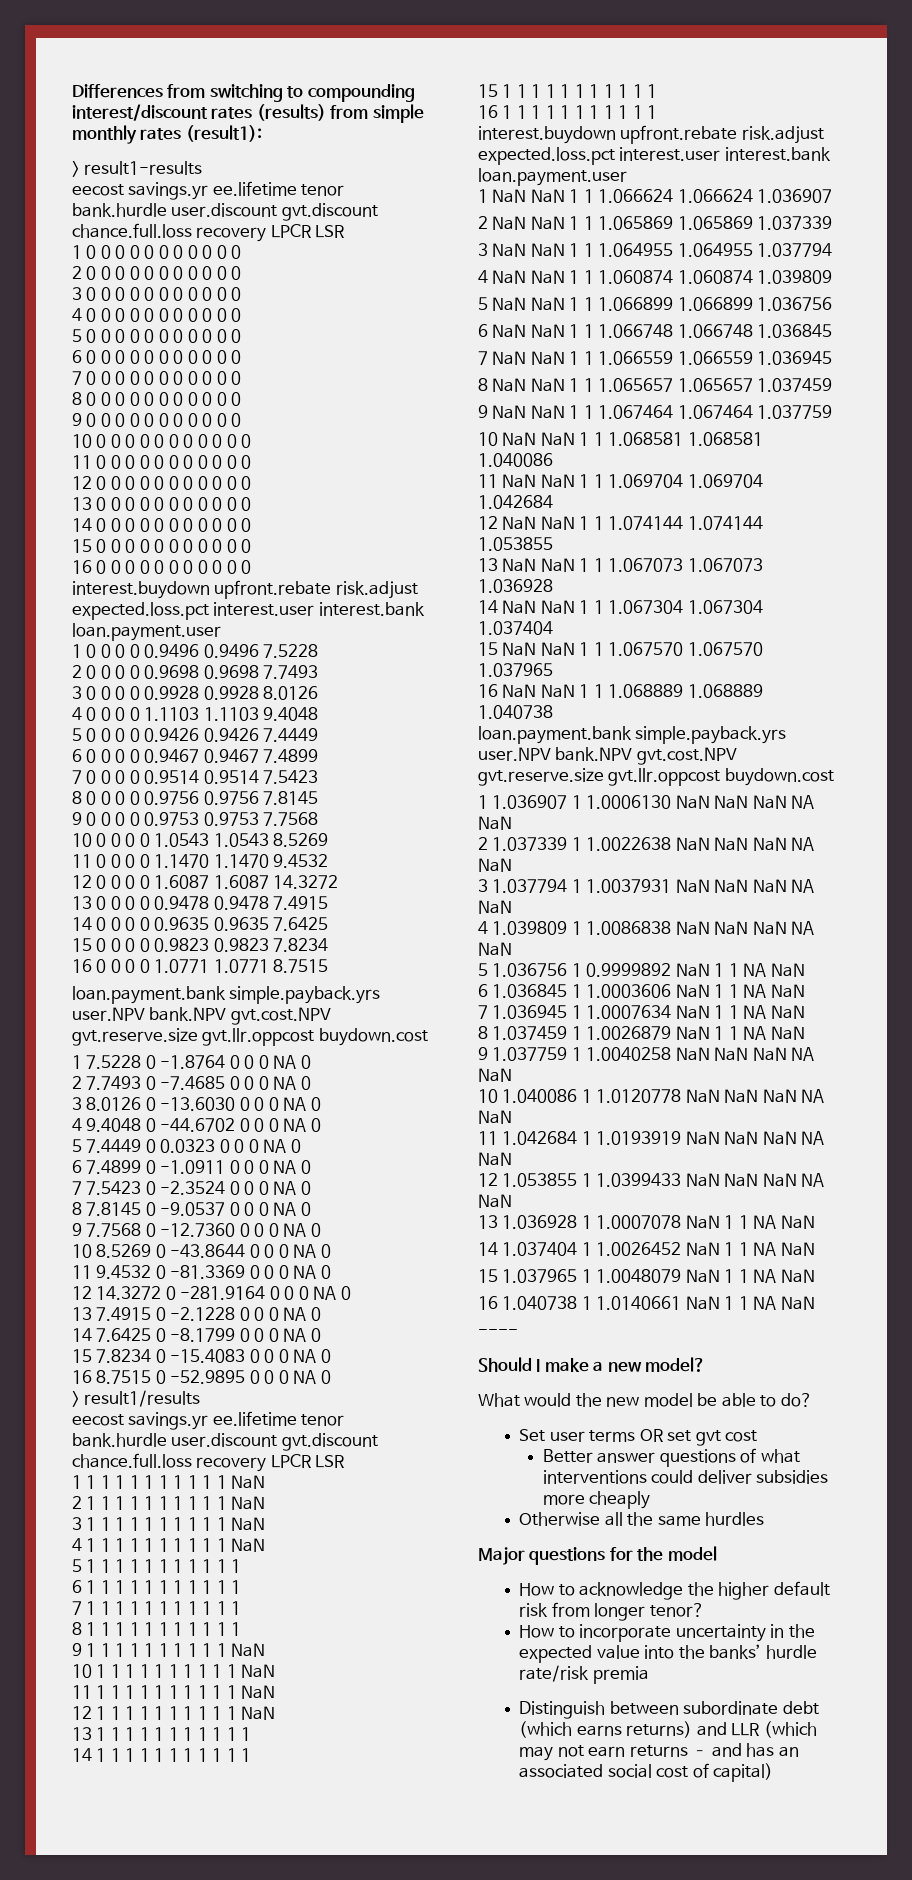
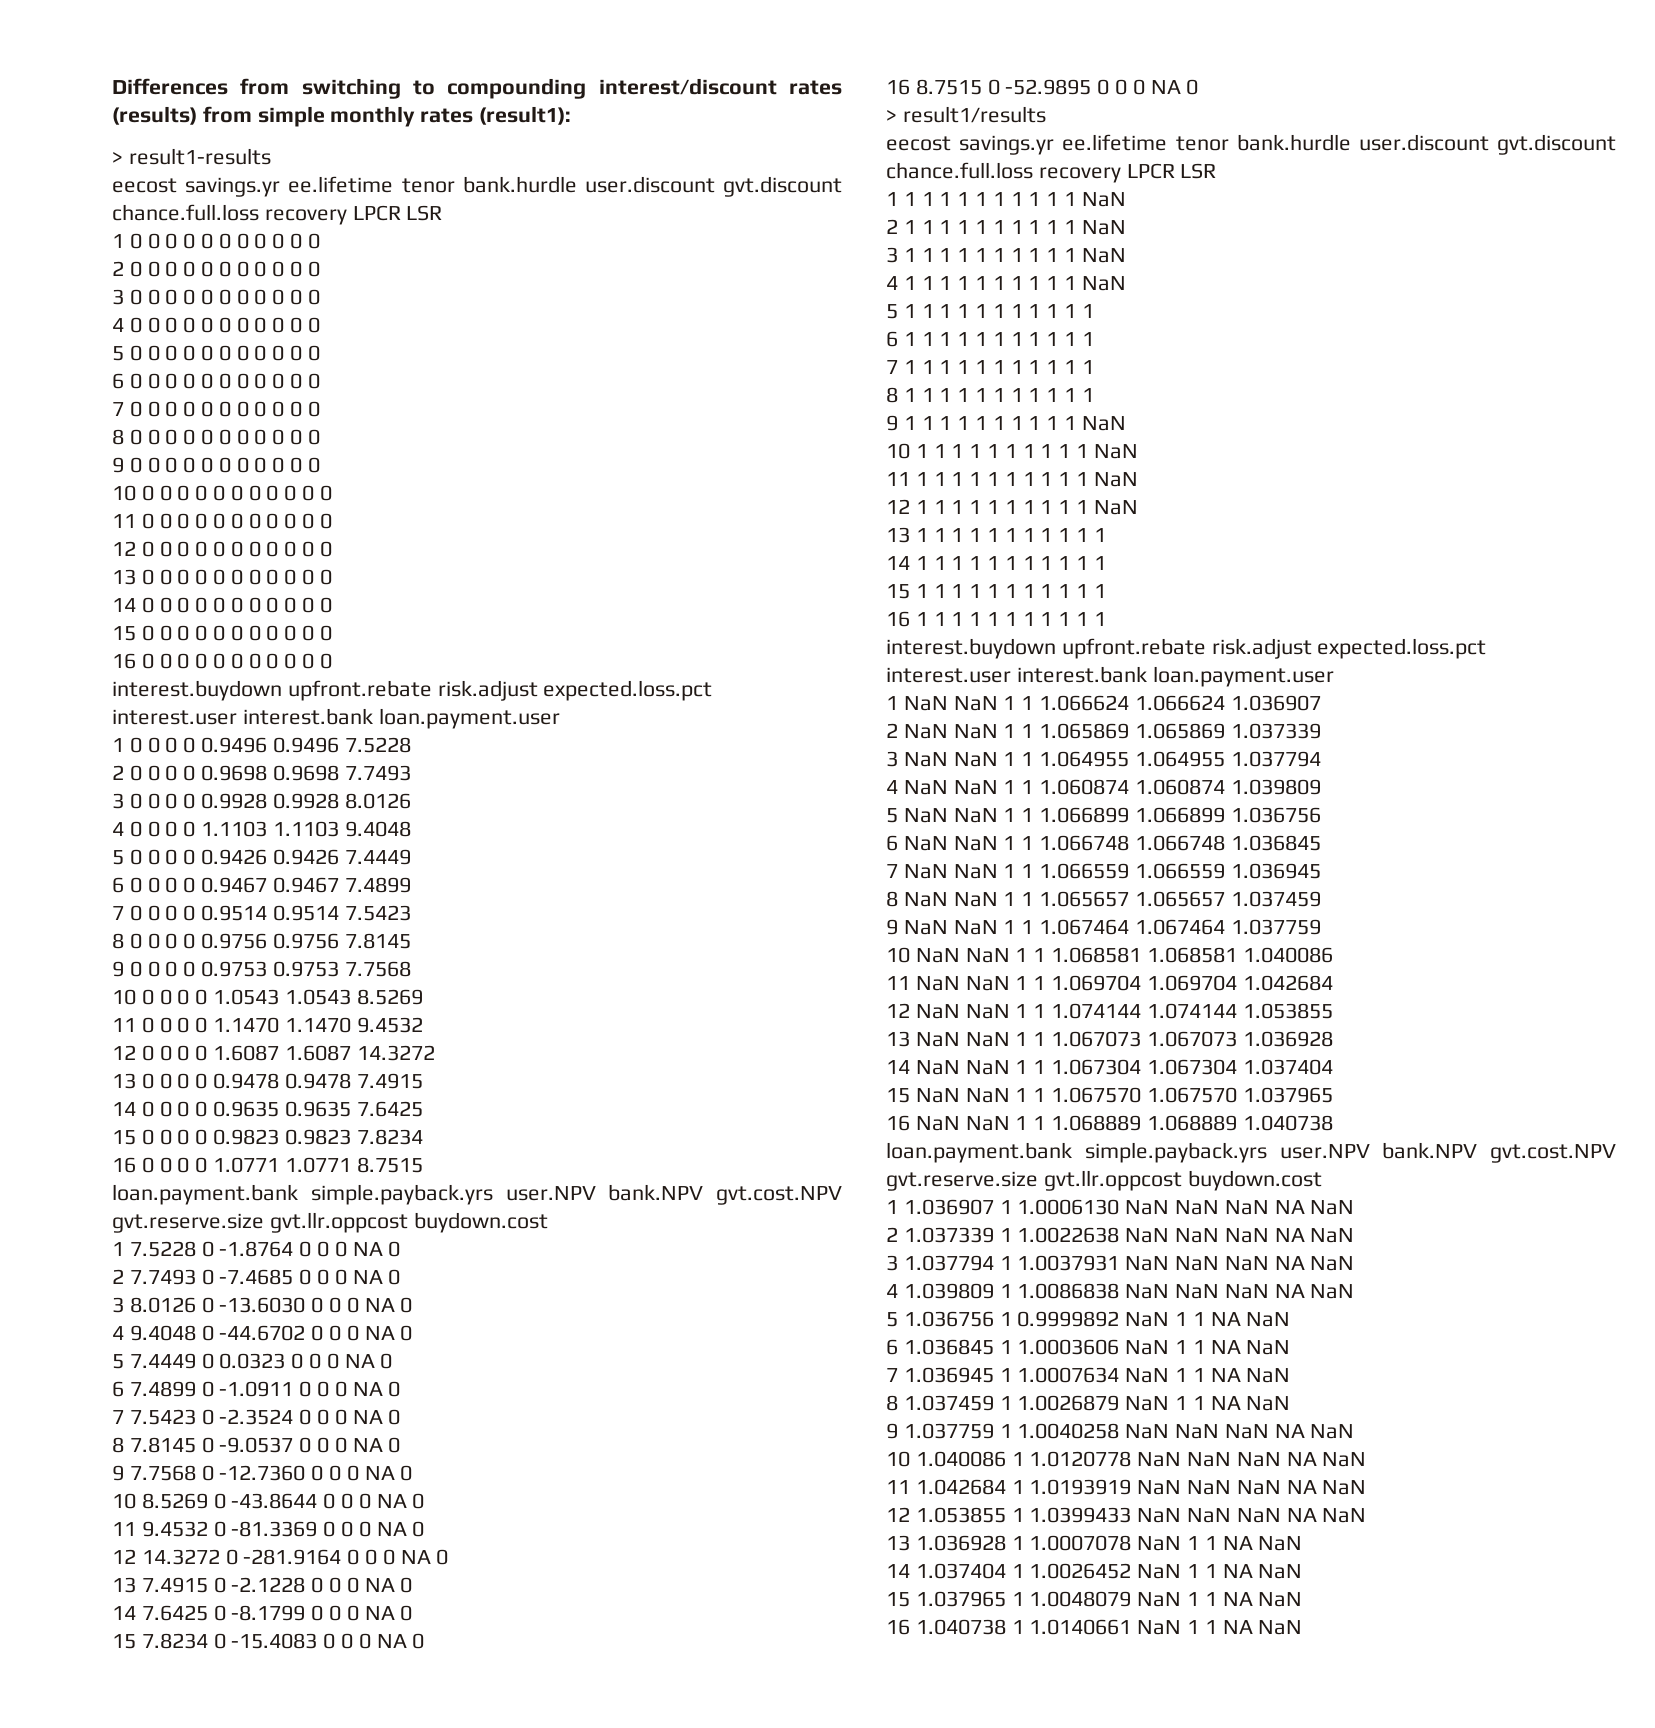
- ----
- Should I make a new model?
- What would the new model be able to do?
- Set user terms OR set gvt cost
- Better answer questions of what interventions could deliver subsidies more cheaply
- Otherwise all the same hurdles
- Major questions for the model
- How to acknowledge the higher default risk from longer tenor?
- How to incorporate uncertainty in the expected value into the banks’ hurdle rate/risk premia
- Distinguish between subordinate debt (which earns returns) and LLR (which may not earn returns – and has an associated social cost of capital)

